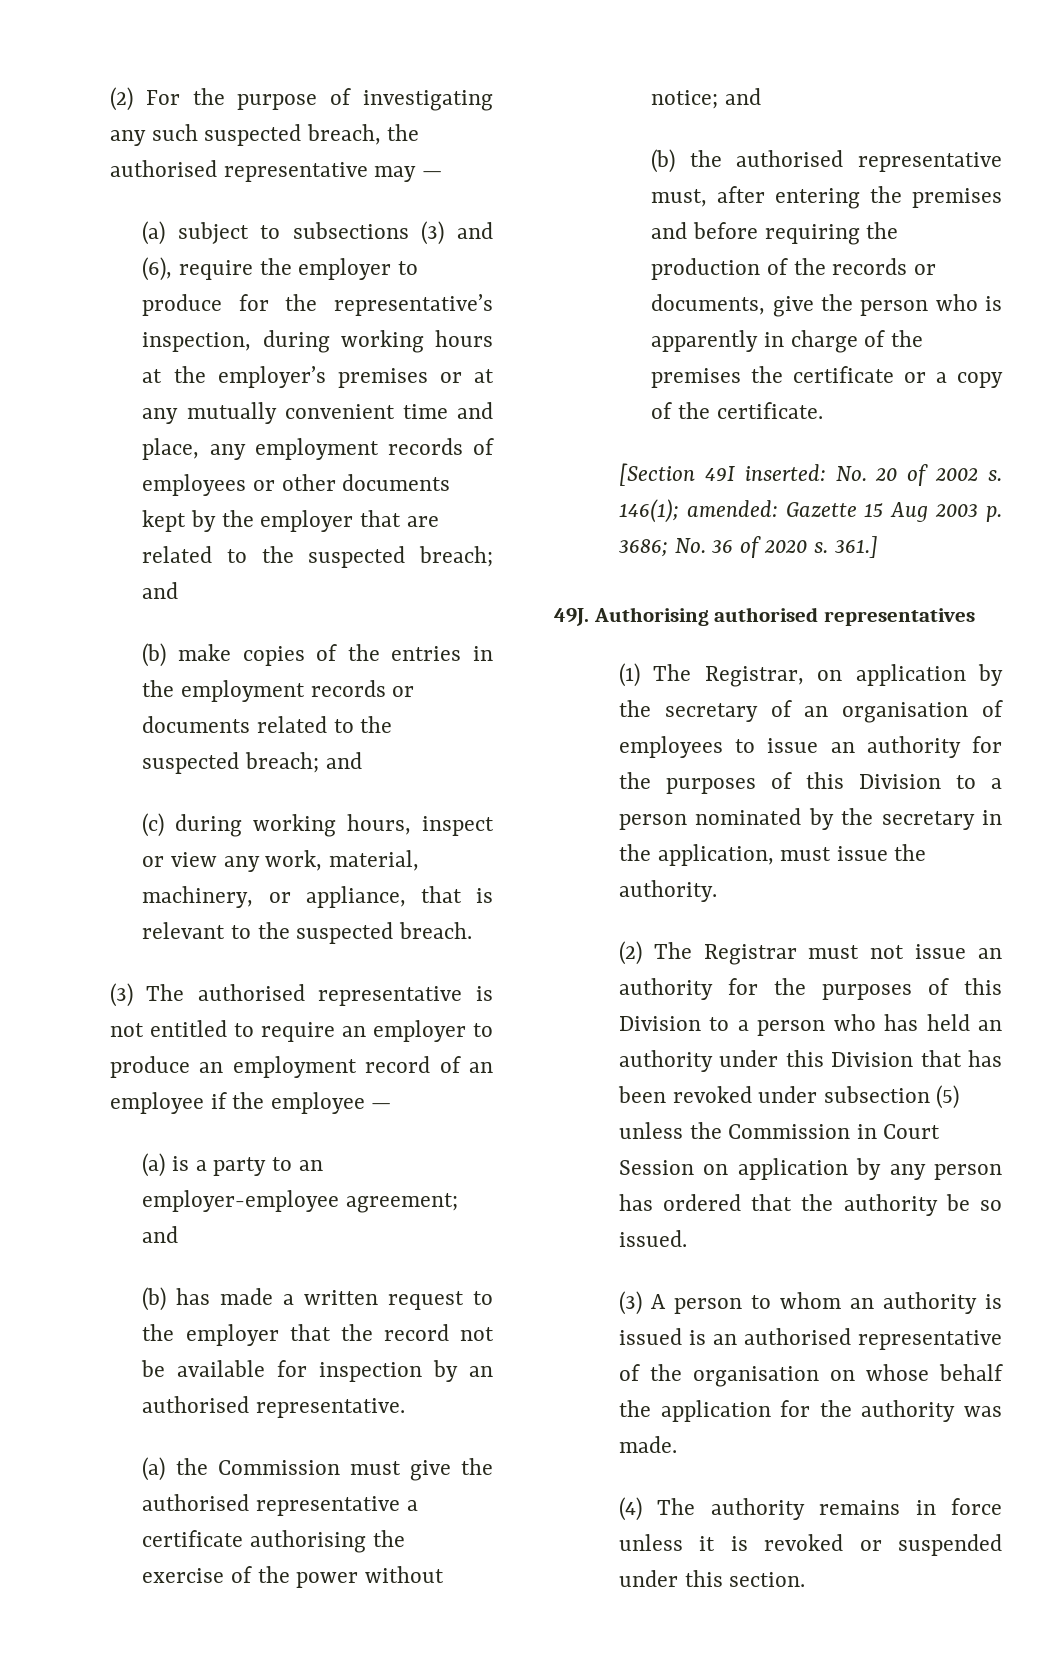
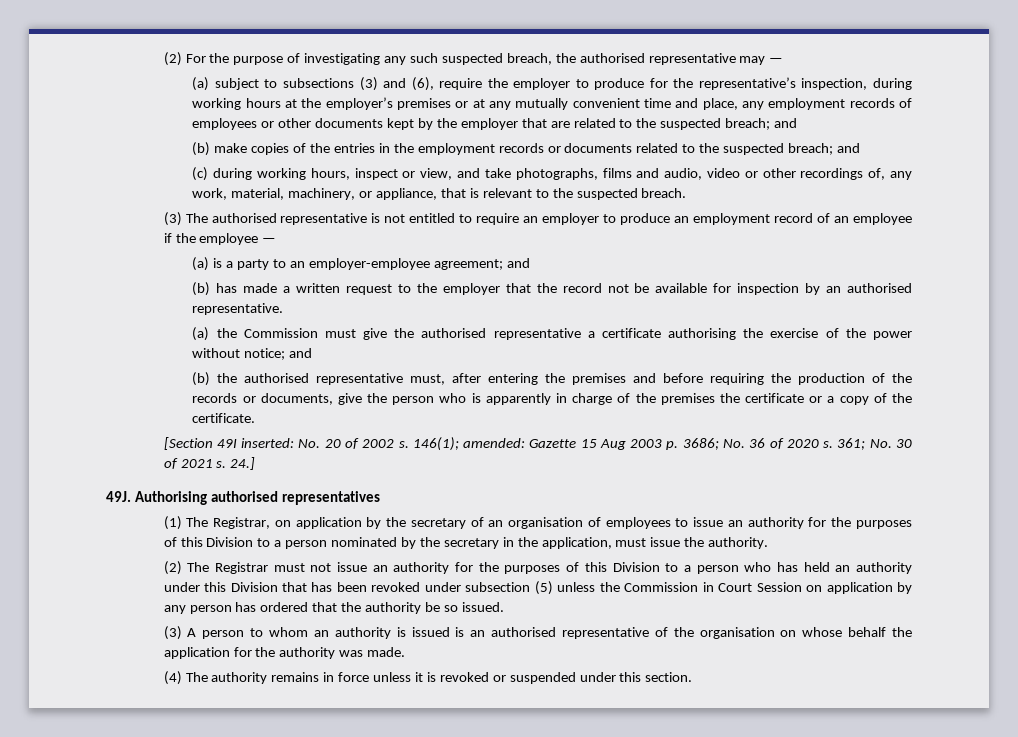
- (c) during working hours, inspect or view any work, material, machinery, or appliance, that is relevant to the suspected breach.
+ (c) during working hours, inspect or view, and take photographs, films and audio, video or other recordings of, any work, material, machinery, or appliance, that is relevant to the suspected breach.
- 361.]
+ 361; No. 30 of 2021 s. 24.]

